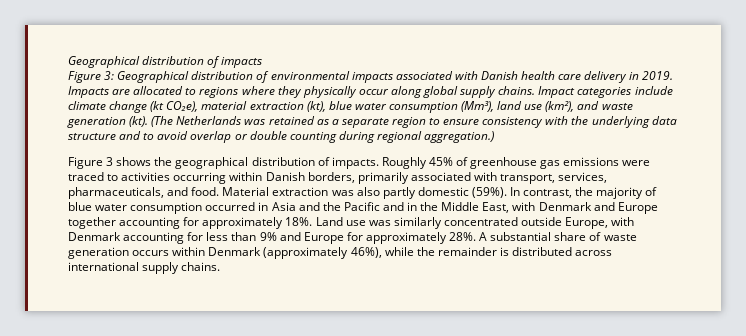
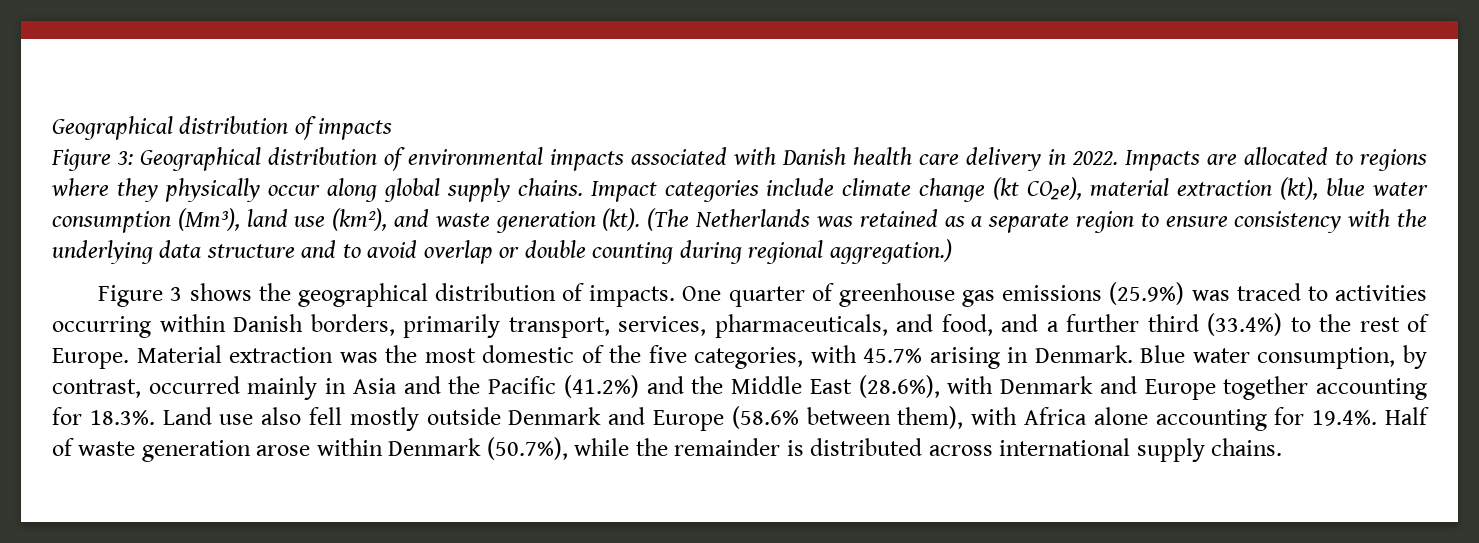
- Figure 3: Geographical distribution of environmental impacts associated with Danish health care delivery in 2019.
+ Figure 3: Geographical distribution of environmental impacts associated with Danish health care delivery in 2022.
- Roughly 45% of greenhouse gas emissions were traced to activities occurring within Danish borders, primarily associated with transport, services, pharmaceuticals, and food. Material extraction was also partly domestic (59%). In contrast, the majority of blue water consumption occurred in Asia and the Pacific and in the Middle East, with Denmark and Europe together accounting for approximately 18%. Land use was similarly concentrated outside Europe, with Denmark accounting for less than 9% and Europe for approximately 28%. A substantial share of waste generation occurs within Denmark (approximately 46%), while the remainder is distributed across international supply chains.
+ One quarter of greenhouse gas emissions (25.9%) was traced to activities occurring within Danish borders, primarily transport, services, pharmaceuticals, and food, and a further third (33.4%) to the rest of Europe. Material extraction was the most domestic of the five categories, with 45.7% arising in Denmark. Blue water consumption, by contrast, occurred mainly in Asia and the Pacific (41.2%) and the Middle East (28.6%), with Denmark and Europe together accounting for 18.3%. Land use also fell mostly outside Denmark and Europe (58.6% between them), with Africa alone accounting for 19.4%. Half of waste generation arose within Denmark (50.7%), while the remainder is distributed across international supply chains.

